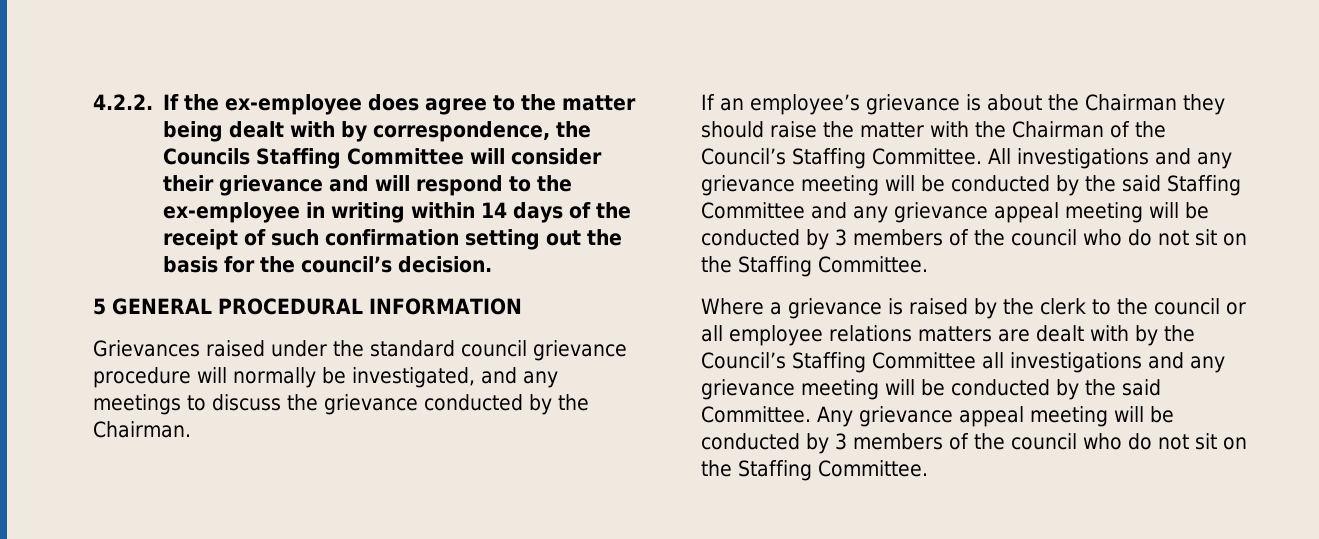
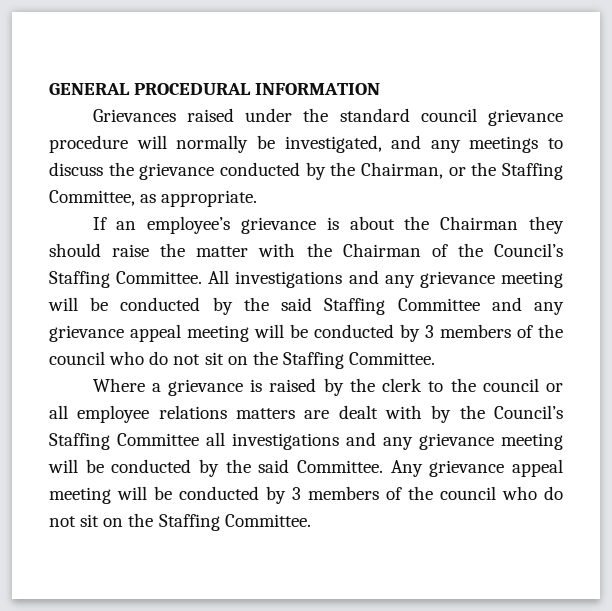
- 4.2.2. If the ex-employee does agree to the matter being dealt with by correspondence, the Councils Staffing Committee will consider their grievance and will respond to the ex-employee in writing within 14 days of the receipt of such confirmation setting out the basis for the council’s decision.
- 5 GENERAL PROCEDURAL INFORMATION
+ GENERAL PROCEDURAL INFORMATION
- Grievances raised under the standard council grievance procedure will normally be investigated, and any meetings to discuss the grievance conducted by the Chairman.
+ Grievances raised under the standard council grievance procedure will normally be investigated, and any meetings to discuss the grievance conducted by the Chairman, or the Staffing Committee, as appropriate.

